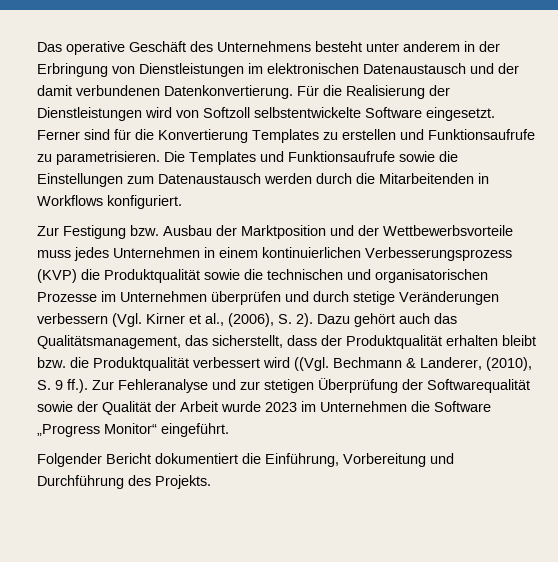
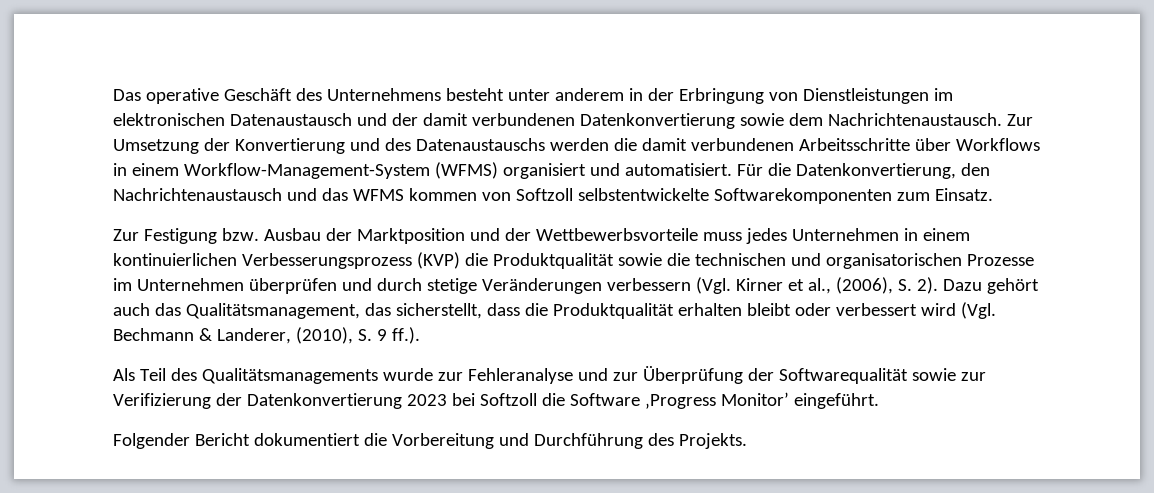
- Das operative Geschäft des Unternehmens besteht unter anderem in der Erbringung von Dienstleistungen im elektronischen Datenaustausch und der damit verbundenen Datenkonvertierung. Für die Realisierung der Dienstleistungen wird von Softzoll selbstentwickelte Software eingesetzt. Ferner sind für die Konvertierung Templates zu erstellen und Funktionsaufrufe zu parametrisieren. Die Templates und Funktionsaufrufe sowie die Einstellungen zum Datenaustausch werden durch die Mitarbeitenden in Workflows konfiguriert.
+ Das operative Geschäft des Unternehmens besteht unter anderem in der Erbringung von Dienstleistungen im elektronischen Datenaustausch und der damit verbundenen Datenkonvertierung sowie dem Nachrichtenaustausch. Zur Umsetzung der Konvertierung und des Datenaustauschs werden die damit verbundenen Arbeitsschritte über Workflows in einem Workflow-Management-System (WFMS) organisiert und automatisiert. Für die Datenkonvertierung, den Nachrichtenaustausch und das WFMS kommen von Softzoll selbstentwickelte Softwarekomponenten zum Einsatz.
- Dazu gehört auch das Qualitätsmanagement, das sicherstellt, dass der Produktqualität erhalten bleibt bzw. die Produktqualität verbessert wird ((Vgl. Bechmann & Landerer, (2010), S. 9 ff.). Zur Fehleranalyse und zur stetigen Überprüfung der Softwarequalität sowie der Qualität der Arbeit wurde 2023 im Unternehmen die Software „Progress Monitor“ eingeführt.
+ Dazu gehört auch das Qualitätsmanagement, das sicherstellt, dass die Produktqualität erhalten bleibt oder verbessert wird (Vgl. Bechmann & Landerer, (2010), S. 9 ff.).
+ Als Teil des Qualitätsmanagements wurde zur Fehleranalyse und zur Überprüfung der Softwarequalität sowie zur Verifizierung der Datenkonvertierung 2023 bei Softzoll die Software ‚Progress Monitor’ eingeführt.
- Folgender Bericht dokumentiert die Einführung, Vorbereitung und Durchführung des Projekts.
+ Folgender Bericht dokumentiert die Vorbereitung und Durchführung des Projekts.

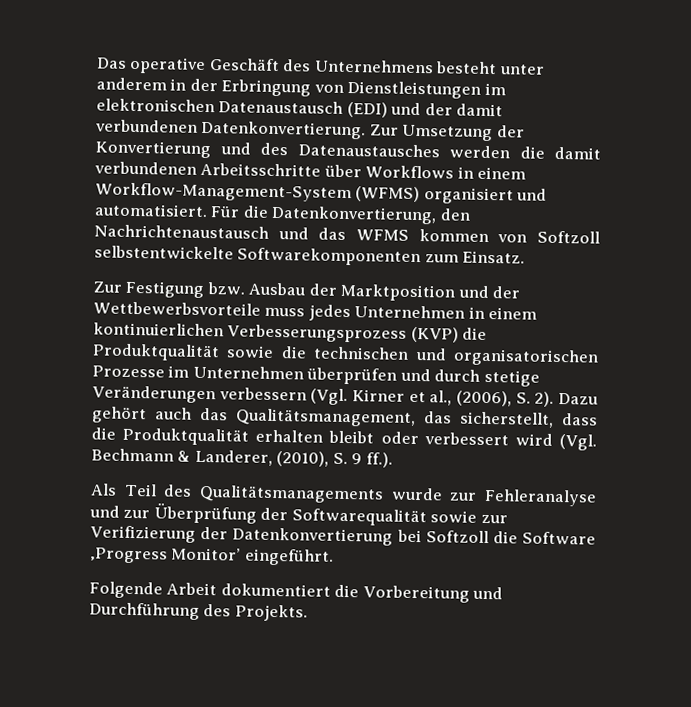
- Das operative Geschäft des Unternehmens besteht unter anderem in der Erbringung von Dienstleistungen im elektronischen Datenaustausch und der damit verbundenen Datenkonvertierung sowie dem Nachrichtenaustausch.
+ Das operative Geschäft des Unternehmens besteht unter anderem in der Erbringung von Dienstleistungen im elektronischen Datenaustausch (EDI) und der damit verbundenen Datenkonvertierung.
- Zur Umsetzung der Konvertierung und des Datenaustauschs werden die damit verbundenen Arbeitsschritte über Workflows in einem Workflow-Management-System (WFMS) organisiert und automatisiert.
+ Zur Umsetzung der Konvertierung und des Datenaustausches werden die damit verbundenen Arbeitsschritte über Workflows in einem Workflow-Management-System (WFMS) organisiert und automatisiert.
- Als Teil des Qualitätsmanagements wurde zur Fehleranalyse und zur Überprüfung der Softwarequalität sowie zur Verifizierung der Datenkonvertierung 2023 bei Softzoll die Software ‚Progress Monitor’ eingeführt.
+ Als Teil des Qualitätsmanagements wurde zur Fehleranalyse und zur Überprüfung der Softwarequalität sowie zur Verifizierung der Datenkonvertierung bei Softzoll die Software ‚Progress Monitor’ eingeführt.
- Folgender Bericht dokumentiert die Vorbereitung und Durchführung des Projekts.
+ Folgende Arbeit dokumentiert die Vorbereitung und Durchführung des Projekts.

